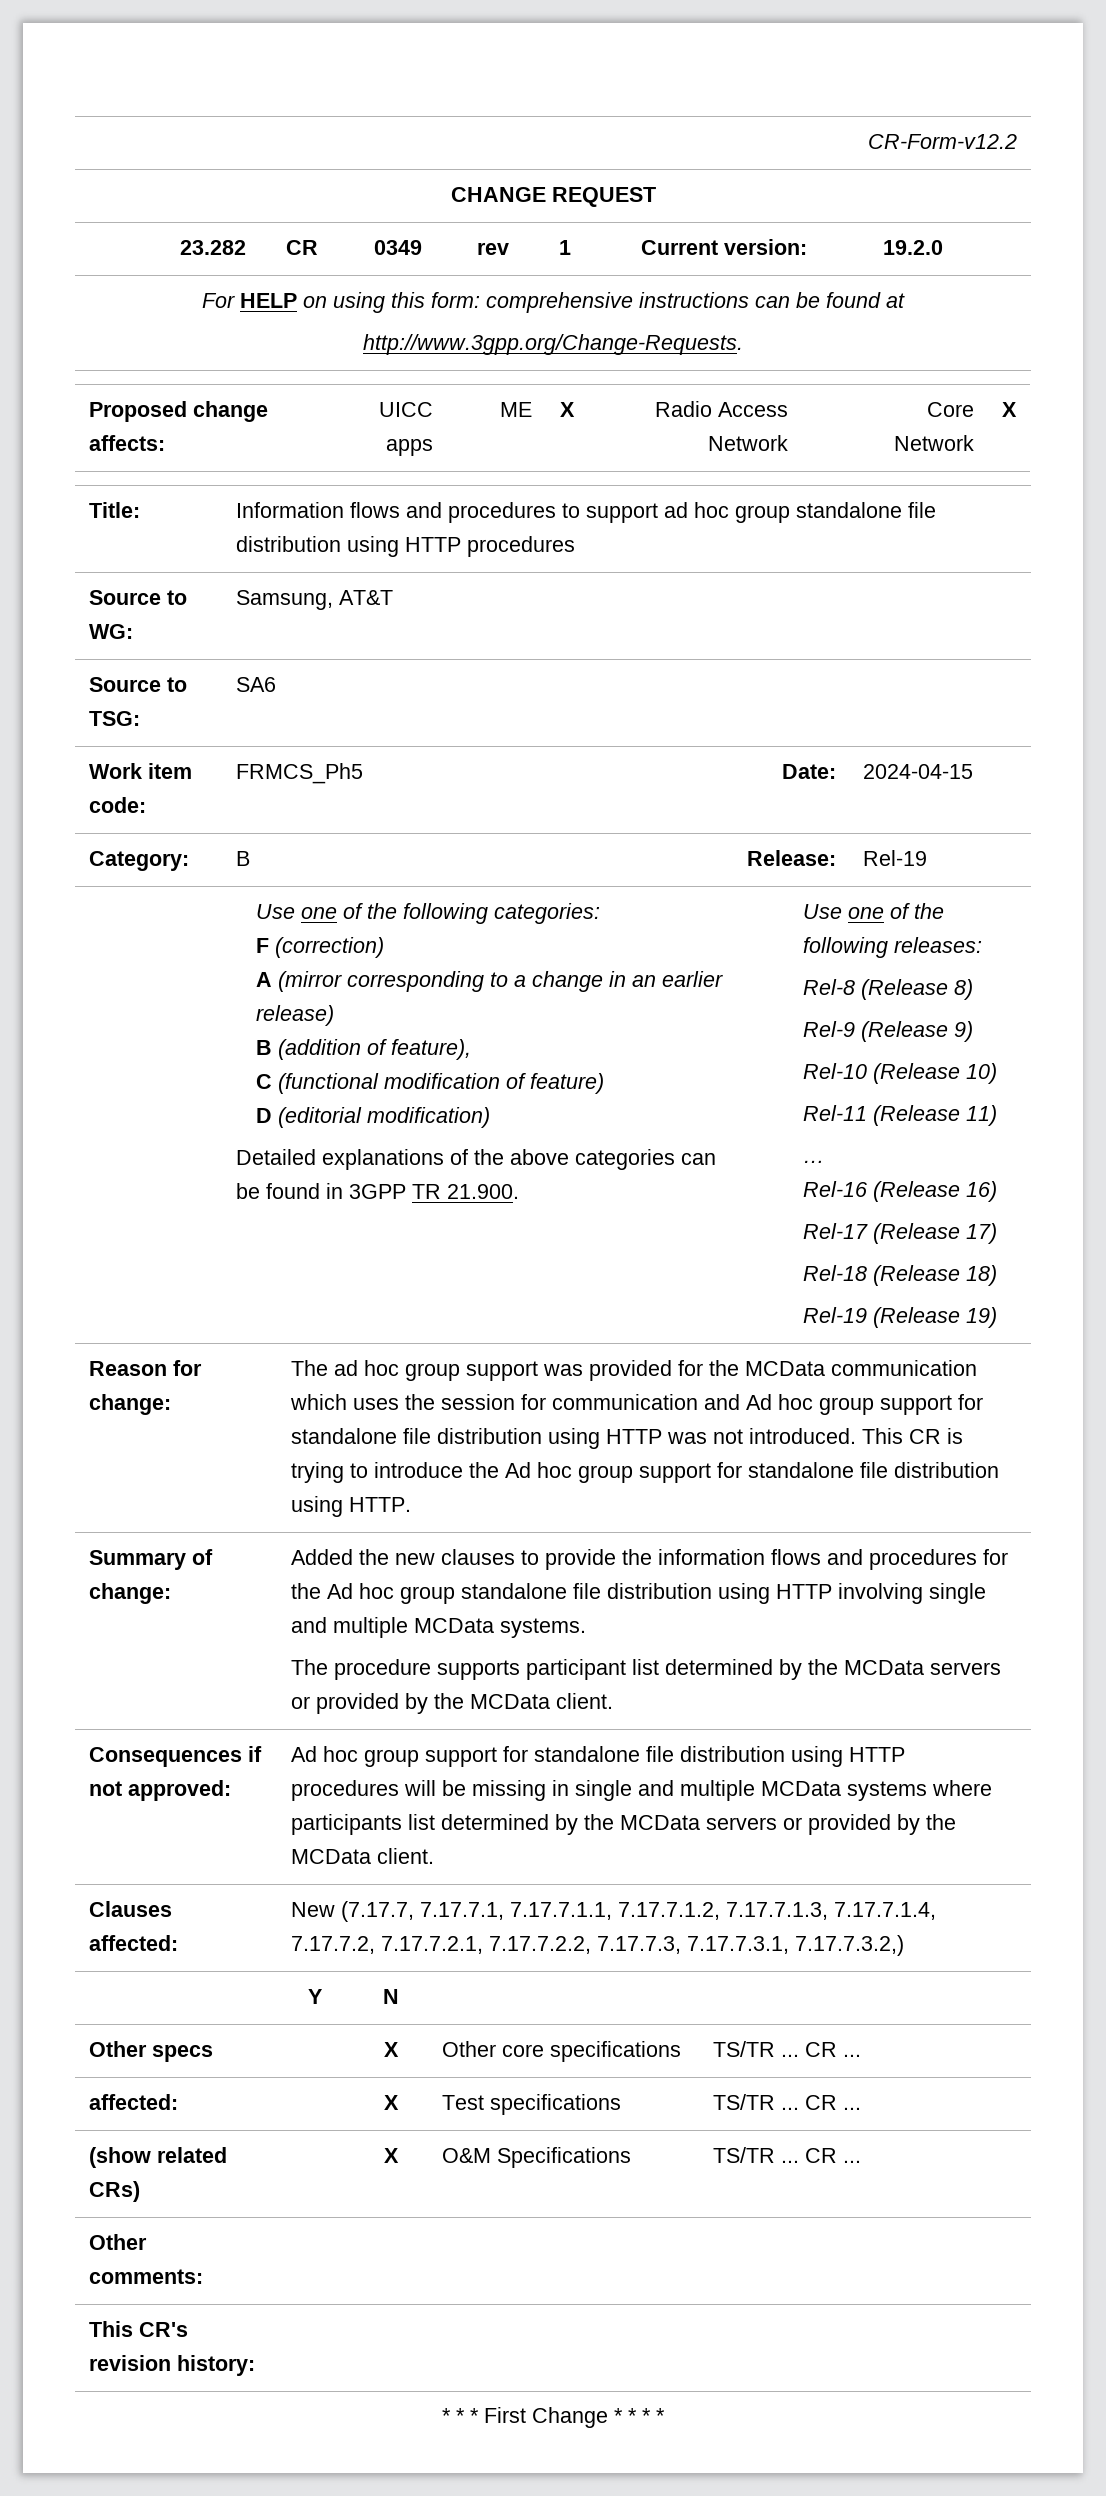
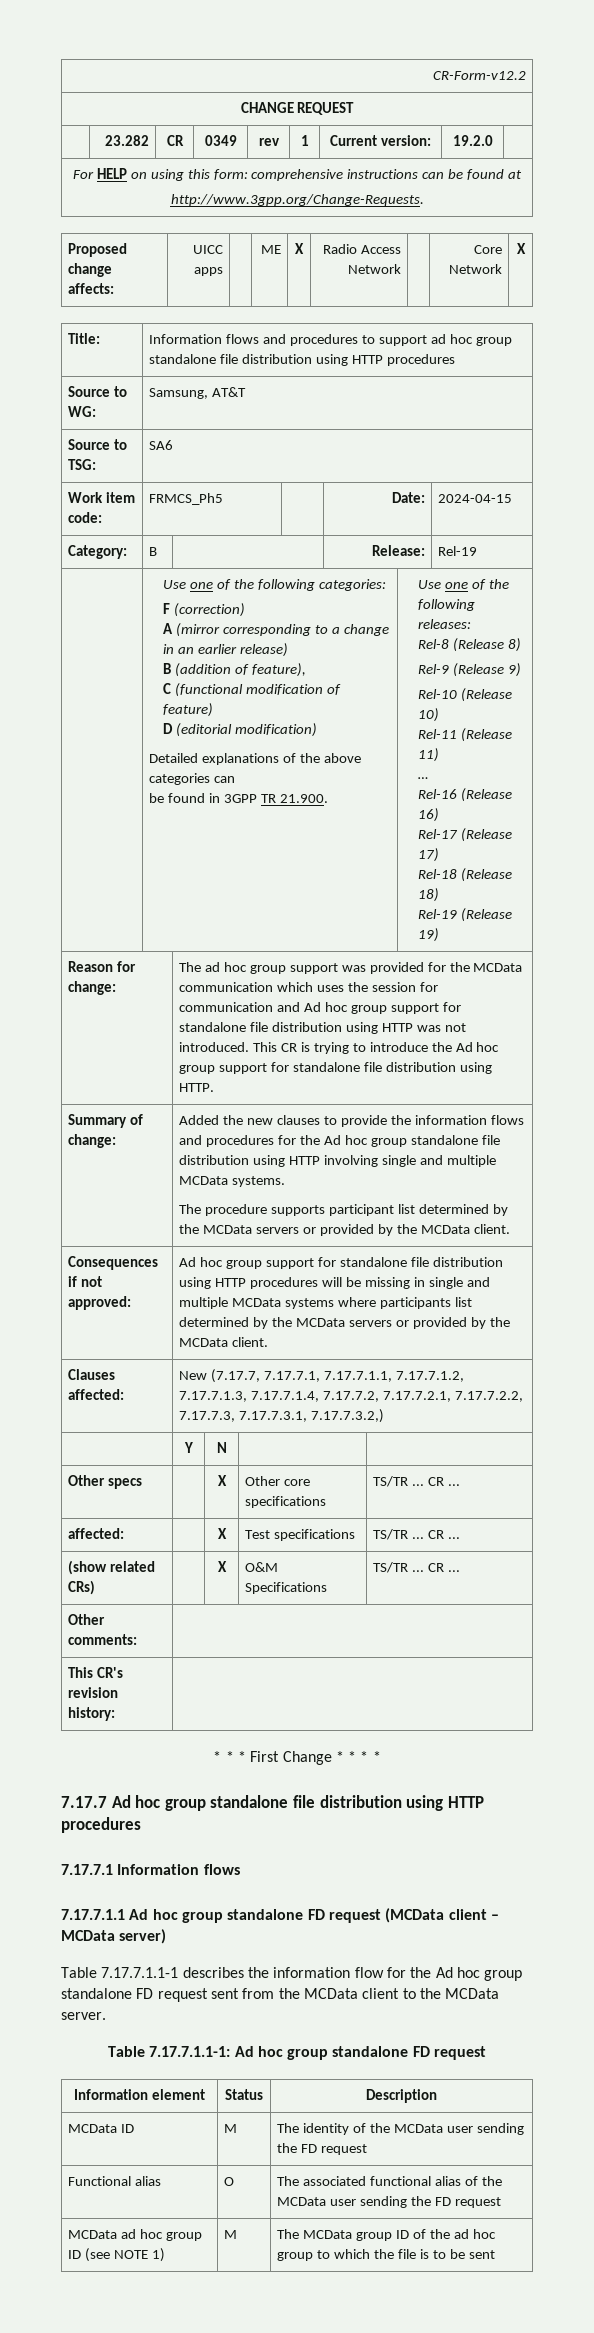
+ 7.17.7 Ad hoc group standalone file distribution using HTTP procedures
+ 7.17.7.1 Information flows
+ 7.17.7.1.1 Ad hoc group standalone FD request (MCData client – MCData server)
+ Table 7.17.7.1.1-1 describes the information flow for the Ad hoc group standalone FD request sent from the MCData client to the MCData server.
+ Table 7.17.7.1.1-1: Ad hoc group standalone FD request
+ Information element | Status | Description
+ MCData ID | M | The identity of the MCData user sending the FD request
+ Functional alias | O | The associated functional alias of the MCData user sending the FD request
+ MCData ad hoc group ID (see NOTE 1) | M | The MCData group ID of the ad hoc group to which the file is to be sent

